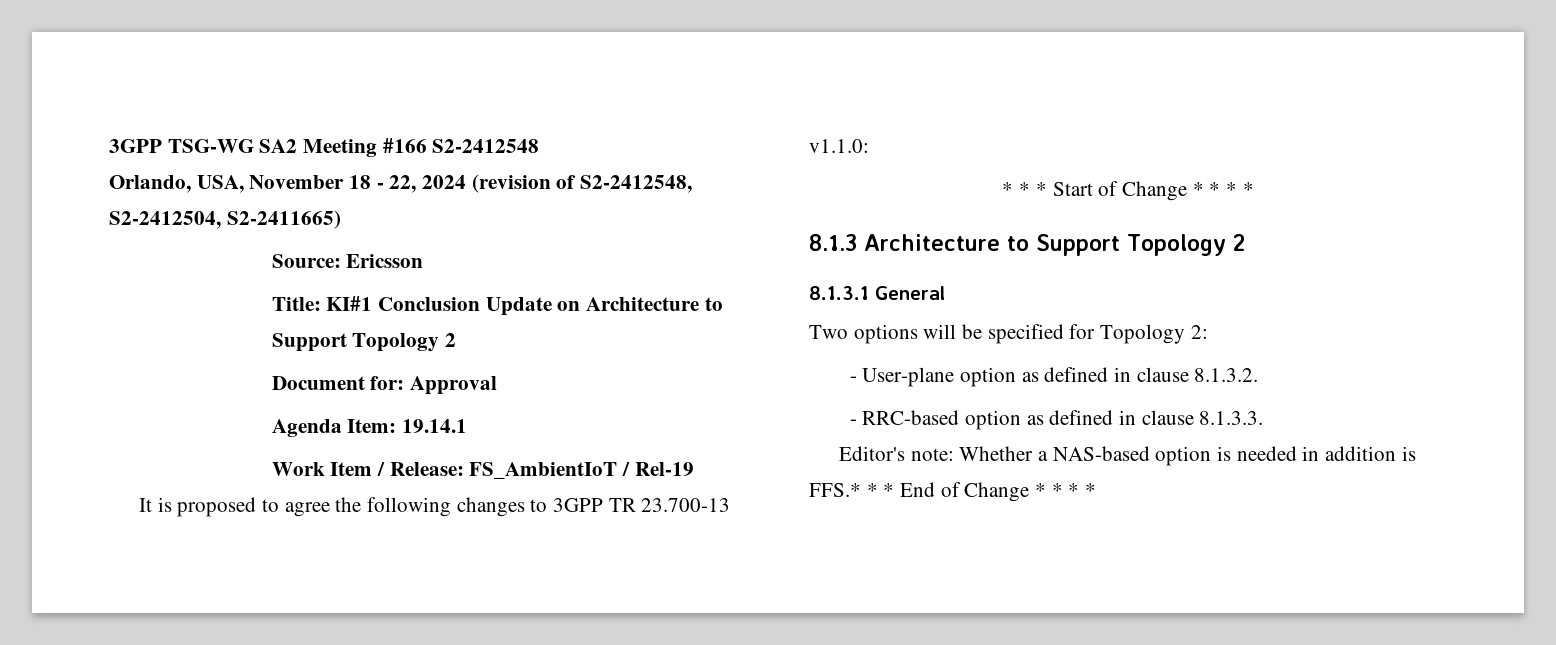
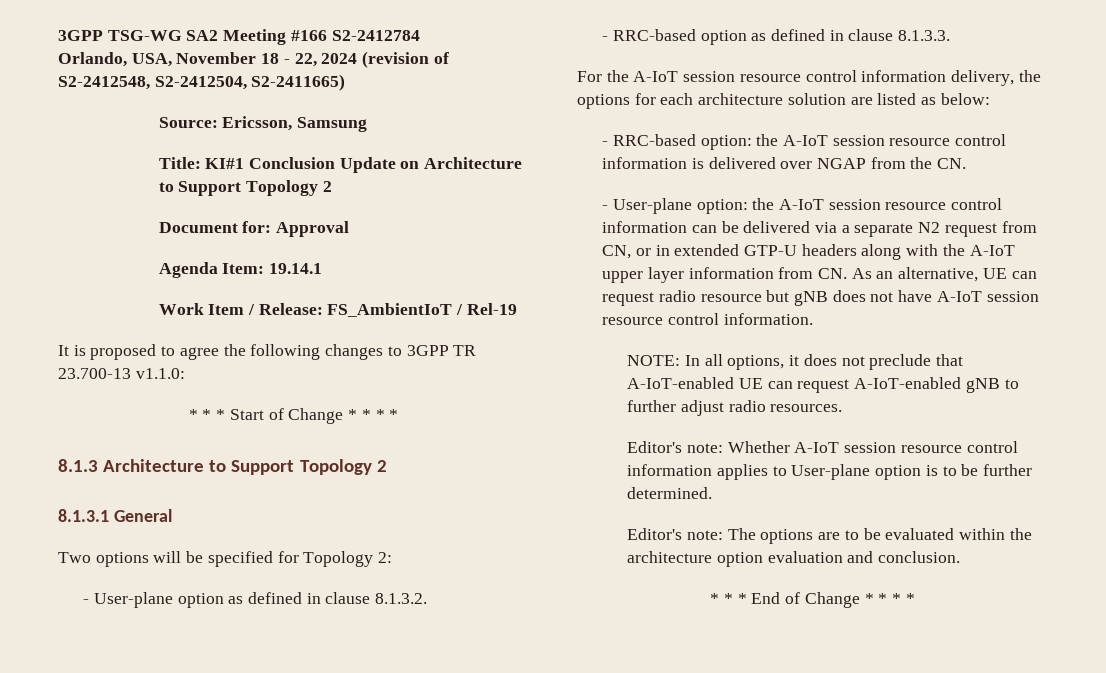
- 3GPP TSG-WG SA2 Meeting #166 S2-2412548
+ 3GPP TSG-WG SA2 Meeting #166 S2-2412784
- Source: Ericsson
+ Source: Ericsson, Samsung
- Editor's note: Whether a NAS-based option is needed in addition is FFS.* * * End of Change * * * *
+ For the A-IoT session resource control information delivery, the options for each architecture solution are listed as below:
+ - RRC-based option: the A-IoT session resource control information is delivered over NGAP from the CN.
+ - User-plane option: the A-IoT session resource control information can be delivered via a separate N2 request from CN, or in extended GTP-U headers along with the A-IoT upper layer information from CN. As an alternative, UE can request radio resource but gNB does not have A-IoT session resource control information.
+ NOTE: In all options, it does not preclude that A-IoT-enabled UE can request A-IoT-enabled gNB to further adjust radio resources.
+ Editor's note: Whether A-IoT session resource control information applies to User-plane option is to be further determined.
+ Editor's note: The options are to be evaluated within the architecture option evaluation and conclusion.
+ * * * End of Change * * * *

